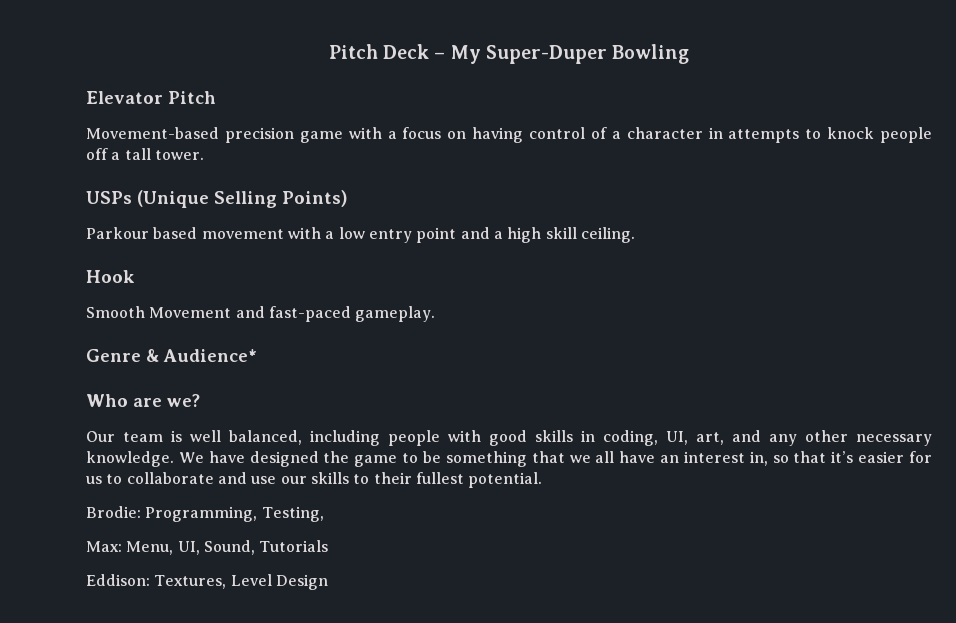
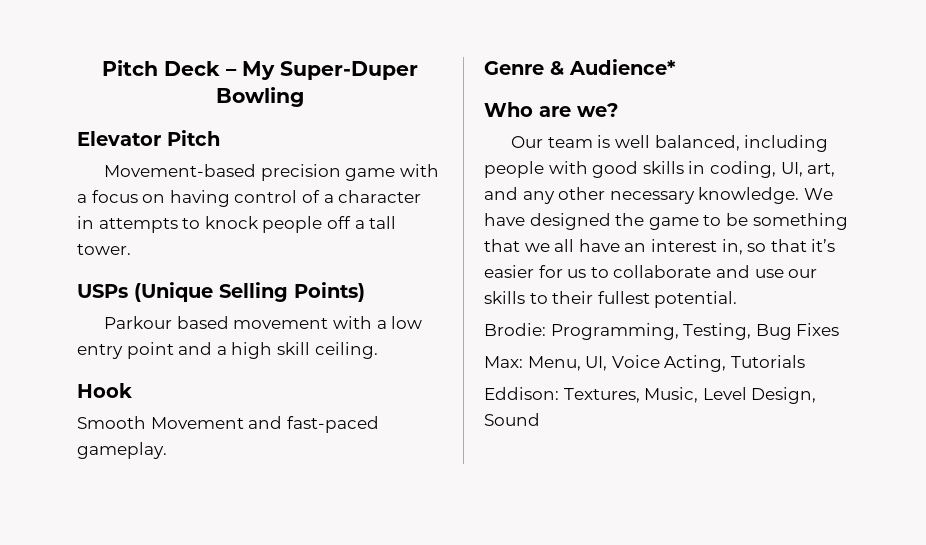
- Brodie: Programming, Testing,
+ Brodie: Programming, Testing, Bug Fixes
- Max: Menu, UI, Sound, Tutorials
+ Max: Menu, UI, Voice Acting, Tutorials
- Eddison: Textures, Level Design
+ Eddison: Textures, Music, Level Design, Sound

